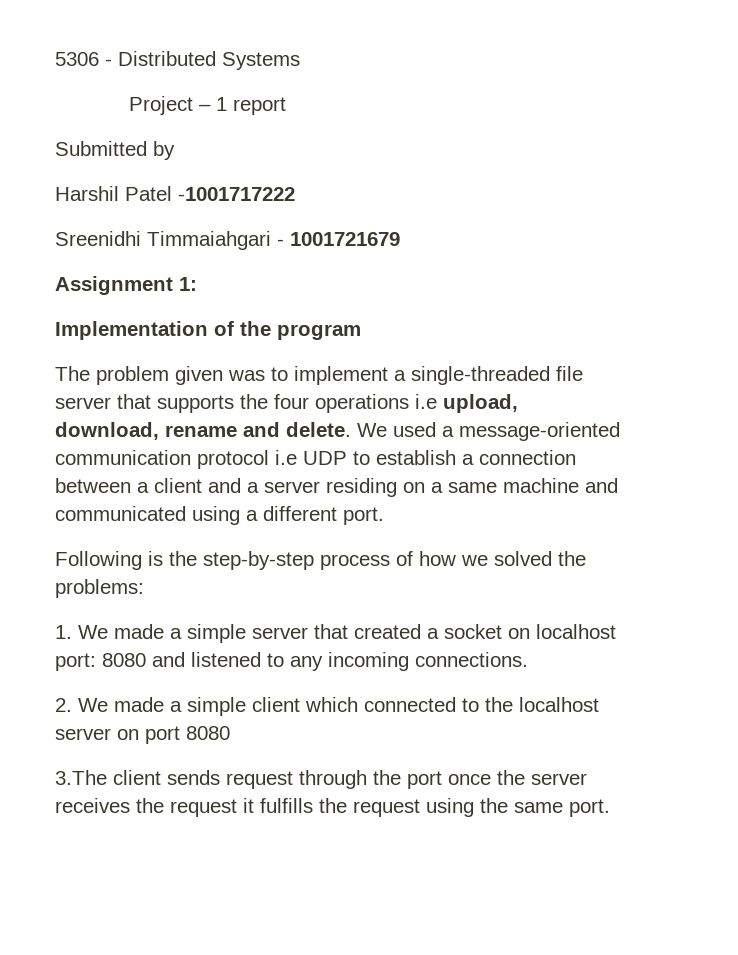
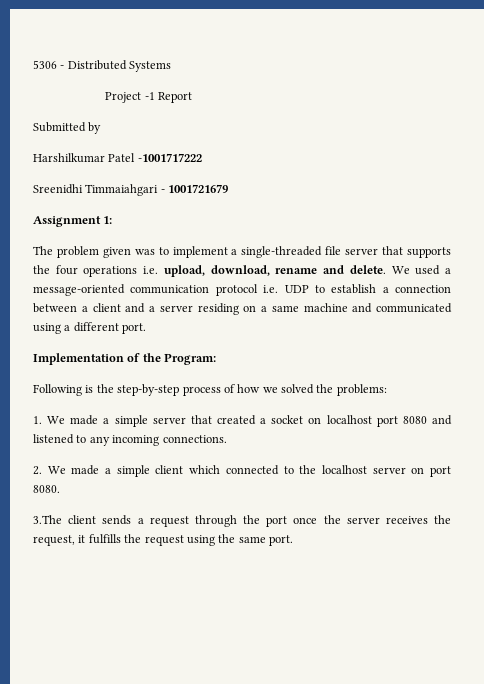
- Project – 1 report
+ Project -1 Report
- Harshil Patel -1001717222
+ Harshilkumar Patel -1001717222
- Implementation of the program
- The problem given was to implement a single-threaded file server that supports the four operations i.e upload, download, rename and delete.
+ The problem given was to implement a single-threaded file server that supports the four operations i.e. upload, download, rename and delete.
- We used a message-oriented communication protocol i.e UDP to establish a connection between a client and a server residing on a same machine and communicated using a different port.
+ We used a message-oriented communication protocol i.e. UDP to establish a connection between a client and a server residing on a same machine and communicated using a different port.
+ Implementation of the Program:
- 1. We made a simple server that created a socket on localhost port: 8080 and listened to any incoming connections.
+ 1. We made a simple server that created a socket on localhost port 8080 and listened to any incoming connections.
- 2. We made a simple client which connected to the localhost server on port 8080
+ 2. We made a simple client which connected to the localhost server on port 8080.
- 3.The client sends request through the port once the server receives the request it fulfills the request using the same port.
+ 3.The client sends a request through the port once the server receives the request, it fulfills the request using the same port.

